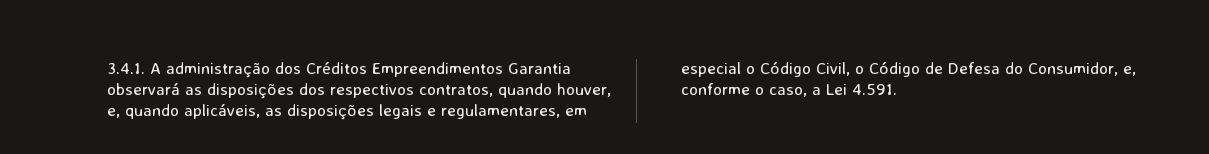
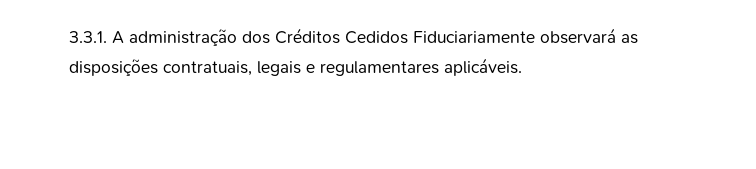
- 3.4.1. A administração dos Créditos Empreendimentos Garantia observará as disposições dos respectivos contratos, quando houver, e, quando aplicáveis, as disposições legais e regulamentares, em especial o Código Civil, o Código de Defesa do Consumidor, e, conforme o caso, a Lei 4.591.
+ 3.3.1. A administração dos Créditos Cedidos Fiduciariamente observará as disposições contratuais, legais e regulamentares aplicáveis.

